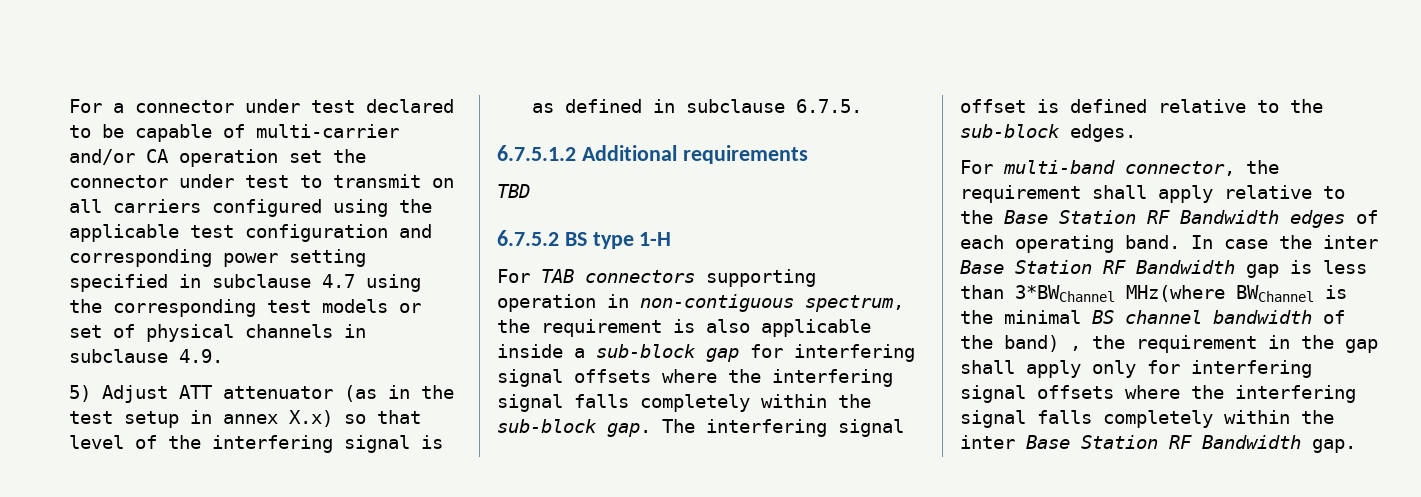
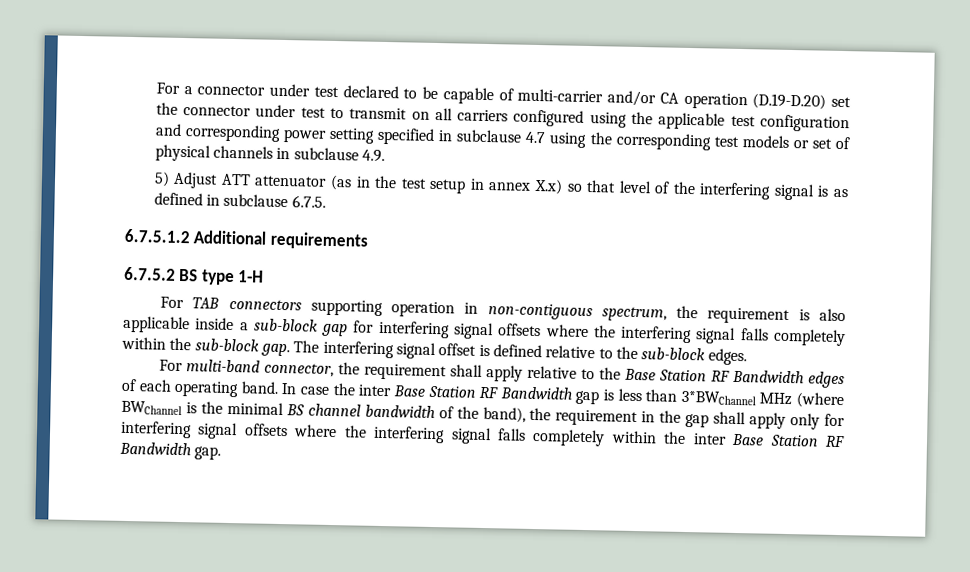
- For a connector under test declared to be capable of multi-carrier and/or CA operation set the connector under test to transmit on all carriers configured using the applicable test configuration and corresponding power setting specified in subclause 4.7 using the corresponding test models or set of physical channels in subclause 4.9.
+ For a connector under test declared to be capable of multi-carrier and/or CA operation (D.19-D.20) set the connector under test to transmit on all carriers configured using the applicable test configuration and corresponding power setting specified in subclause 4.7 using the corresponding test models or set of physical channels in subclause 4.9.
- TBD
- In case the inter Base Station RF Bandwidth gap is less than 3*BWChannel MHz(where BWChannel is the minimal BS channel bandwidth of the band) , the requirement in the gap shall apply only for interfering signal offsets where the interfering signal falls completely within the inter Base Station RF Bandwidth gap.
+ In case the inter Base Station RF Bandwidth gap is less than 3*BWChannel MHz (where BWChannel is the minimal BS channel bandwidth of the band), the requirement in the gap shall apply only for interfering signal offsets where the interfering signal falls completely within the inter Base Station RF Bandwidth gap.

